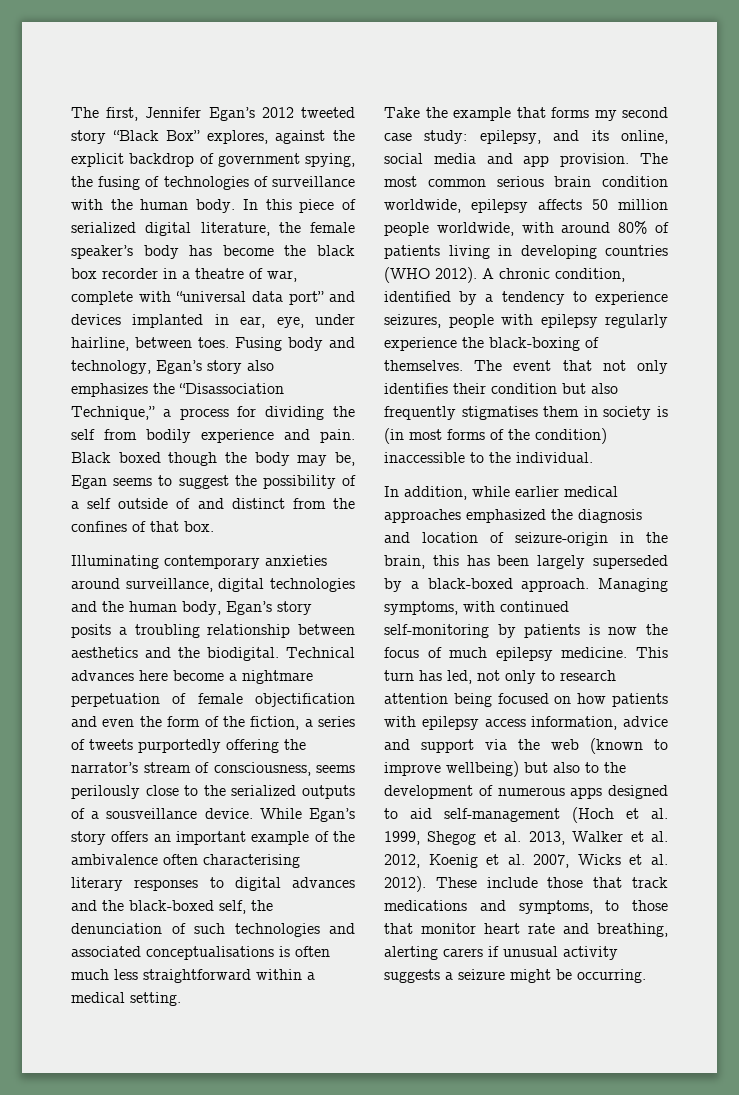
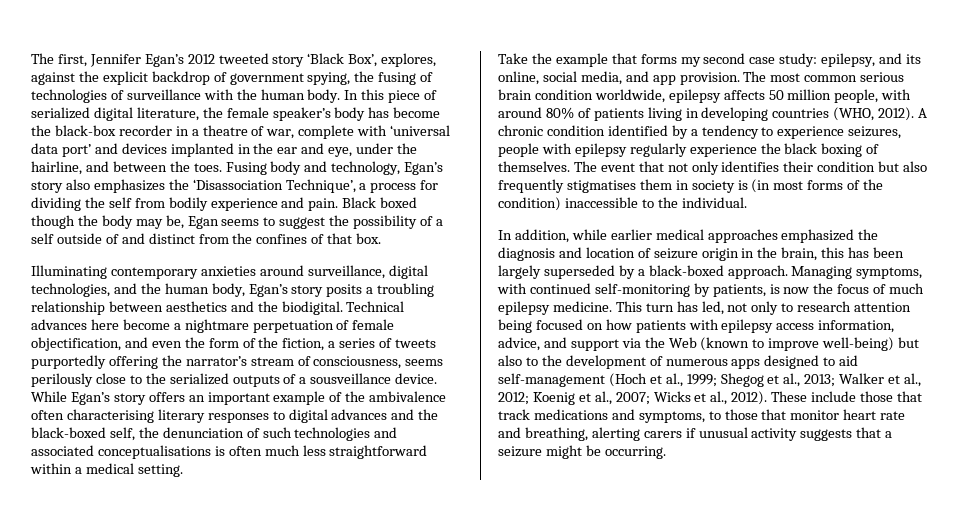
- The first, Jennifer Egan’s 2012 tweeted story “Black Box” explores, against the explicit backdrop of government spying, the fusing of technologies of surveillance with the human body.
+ The first, Jennifer Egan’s 2012 tweeted story ‘Black Box’, explores, against the explicit backdrop of government spying, the fusing of technologies of surveillance with the human body.
- In this piece of serialized digital literature, the female speaker’s body has become the black box recorder in a theatre of war, complete with “universal data port” and devices implanted in ear, eye, under hairline, between toes.
+ In this piece of serialized digital literature, the female speaker’s body has become the black-box recorder in a theatre of war, complete with ‘universal data port’ and devices implanted in the ear and eye, under the hairline, and between the toes.
- Fusing body and technology, Egan’s story also emphasizes the “Disassociation Technique,” a process for dividing the self from bodily experience and pain.
+ Fusing body and technology, Egan’s story also emphasizes the ‘Disassociation Technique’, a process for dividing the self from bodily experience and pain.
- Illuminating contemporary anxieties around surveillance, digital technologies and the human body, Egan’s story posits a troubling relationship between aesthetics and the biodigital.
+ Illuminating contemporary anxieties around surveillance, digital technologies, and the human body, Egan’s story posits a troubling relationship between aesthetics and the biodigital.
- Technical advances here become a nightmare perpetuation of female objectification and even the form of the fiction, a series of tweets purportedly offering the narrator’s stream of consciousness, seems perilously close to the serialized outputs of a sousveillance device.
+ Technical advances here become a nightmare perpetuation of female objectification, and even the form of the fiction, a series of tweets purportedly offering the narrator’s stream of consciousness, seems perilously close to the serialized outputs of a sousveillance device.
- Take the example that forms my second case study: epilepsy, and its online, social media and app provision.
+ Take the example that forms my second case study: epilepsy, and its online, social media, and app provision.
- The most common serious brain condition worldwide, epilepsy affects 50 million people worldwide, with around 80% of patients living in developing countries (WHO 2012).
+ The most common serious brain condition worldwide, epilepsy affects 50 million people, with around 80% of patients living in developing countries (WHO, 2012).
- A chronic condition, identified by a tendency to experience seizures, people with epilepsy regularly experience the black-boxing of themselves.
+ A chronic condition identified by a tendency to experience seizures, people with epilepsy regularly experience the black boxing of themselves.
- In addition, while earlier medical approaches emphasized the diagnosis and location of seizure-origin in the brain, this has been largely superseded by a black-boxed approach.
+ In addition, while earlier medical approaches emphasized the diagnosis and location of seizure origin in the brain, this has been largely superseded by a black-boxed approach.
- Managing symptoms, with continued self-monitoring by patients is now the focus of much epilepsy medicine.
+ Managing symptoms, with continued self-monitoring by patients, is now the focus of much epilepsy medicine.
- This turn has led, not only to research attention being focused on how patients with epilepsy access information, advice and support via the web (known to improve wellbeing) but also to the development of numerous apps designed to aid self-management (Hoch et al. 1999, Shegog et al. 2013, Walker et al. 2012, Koenig et al. 2007, Wicks et al. 2012).
+ This turn has led, not only to research attention being focused on how patients with epilepsy access information, advice, and support via the Web (known to improve well-being) but also to the development of numerous apps designed to aid self-management (Hoch et al., 1999; Shegog et al., 2013; Walker et al., 2012; Koenig et al., 2007; Wicks et al., 2012).
- These include those that track medications and symptoms, to those that monitor heart rate and breathing, alerting carers if unusual activity suggests a seizure might be occurring.
+ These include those that track medications and symptoms, to those that monitor heart rate and breathing, alerting carers if unusual activity suggests that a seizure might be occurring.

